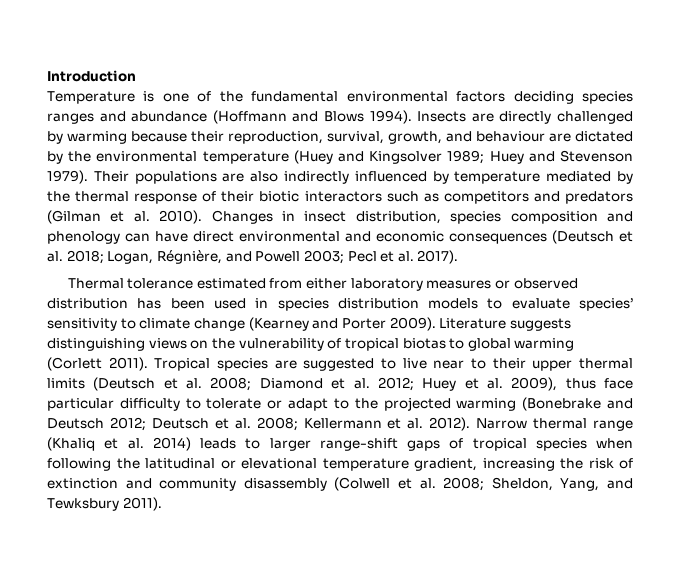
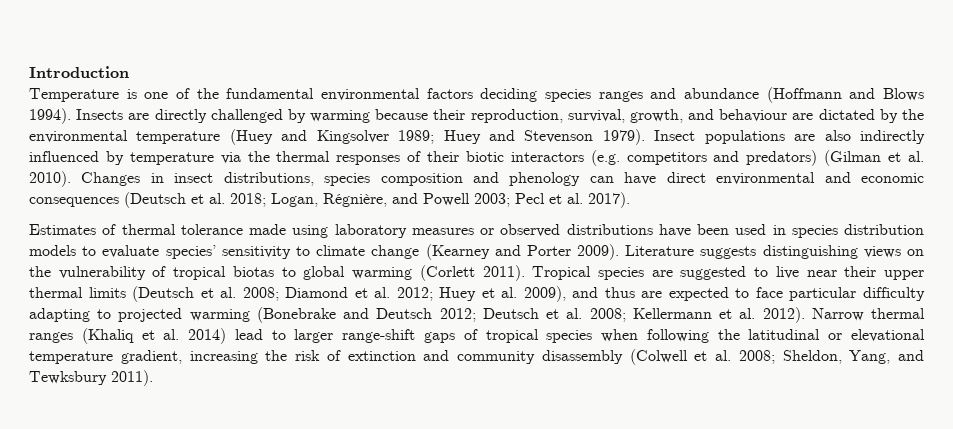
- Their populations are also indirectly influenced by temperature mediated by the thermal response of their biotic interactors such as competitors and predators (Gilman et al. 2010).
+ Insect populations are also indirectly influenced by temperature via the thermal responses of their biotic interactors (e.g. competitors and predators) (Gilman et al. 2010).
- Changes in insect distribution, species composition and phenology can have direct environmental and economic consequences (Deutsch et al. 2018; Logan, Régnière, and Powell 2003; Pecl et al. 2017).
+ Changes in insect distributions, species composition and phenology can have direct environmental and economic consequences (Deutsch et al. 2018; Logan, Régnière, and Powell 2003; Pecl et al. 2017).
- Thermal tolerance estimated from either laboratory measures or observed distribution has been used in species distribution models to evaluate species’ sensitivity to climate change (Kearney and Porter 2009).
+ Estimates of thermal tolerance made using laboratory measures or observed distributions have been used in species distribution models to evaluate species’ sensitivity to climate change (Kearney and Porter 2009).
- Tropical species are suggested to live near to their upper thermal limits (Deutsch et al. 2008; Diamond et al. 2012; Huey et al. 2009), thus face particular difficulty to tolerate or adapt to the projected warming (Bonebrake and Deutsch 2012; Deutsch et al. 2008; Kellermann et al. 2012).
+ Tropical species are suggested to live near their upper thermal limits (Deutsch et al. 2008; Diamond et al. 2012; Huey et al. 2009), and thus are expected to face particular difficulty adapting to projected warming (Bonebrake and Deutsch 2012; Deutsch et al. 2008; Kellermann et al. 2012).
- Narrow thermal range (Khaliq et al. 2014) leads to larger range-shift gaps of tropical species when following the latitudinal or elevational temperature gradient, increasing the risk of extinction and community disassembly (Colwell et al. 2008; Sheldon, Yang, and Tewksbury 2011).
+ Narrow thermal ranges (Khaliq et al. 2014) lead to larger range-shift gaps of tropical species when following the latitudinal or elevational temperature gradient, increasing the risk of extinction and community disassembly (Colwell et al. 2008; Sheldon, Yang, and Tewksbury 2011).

